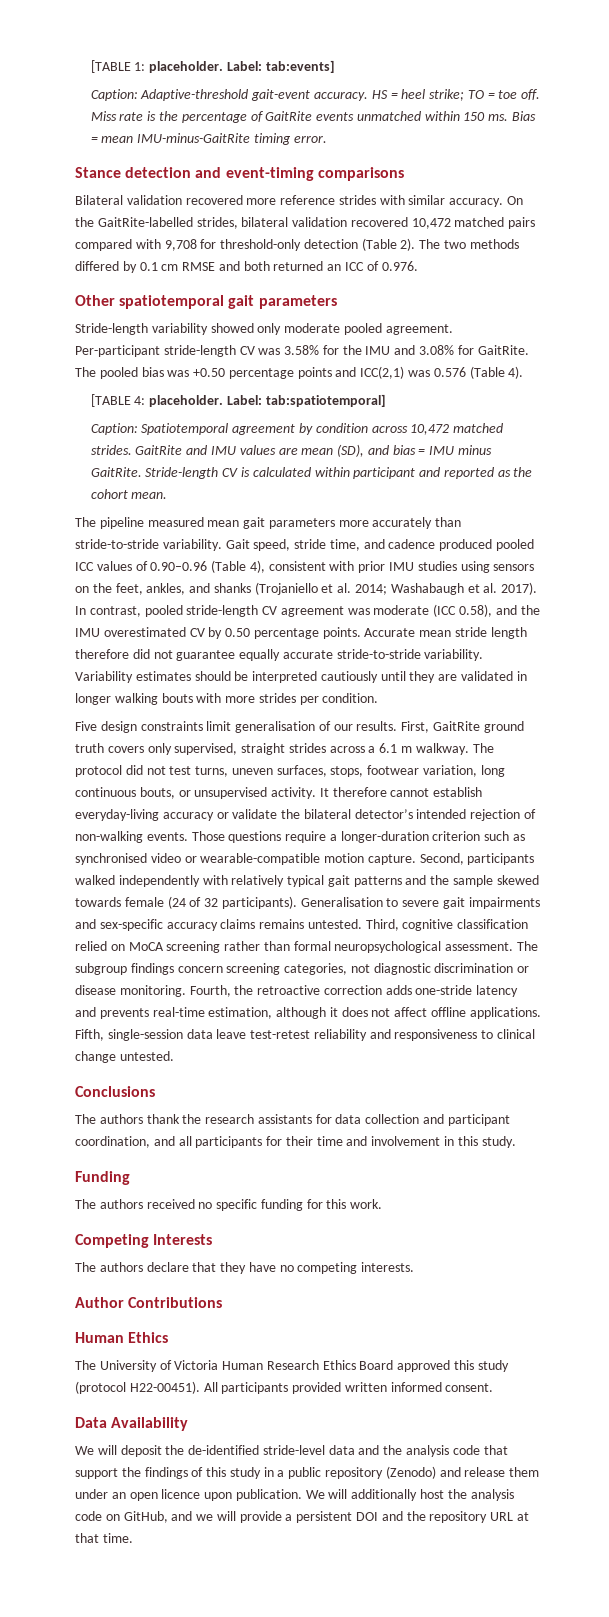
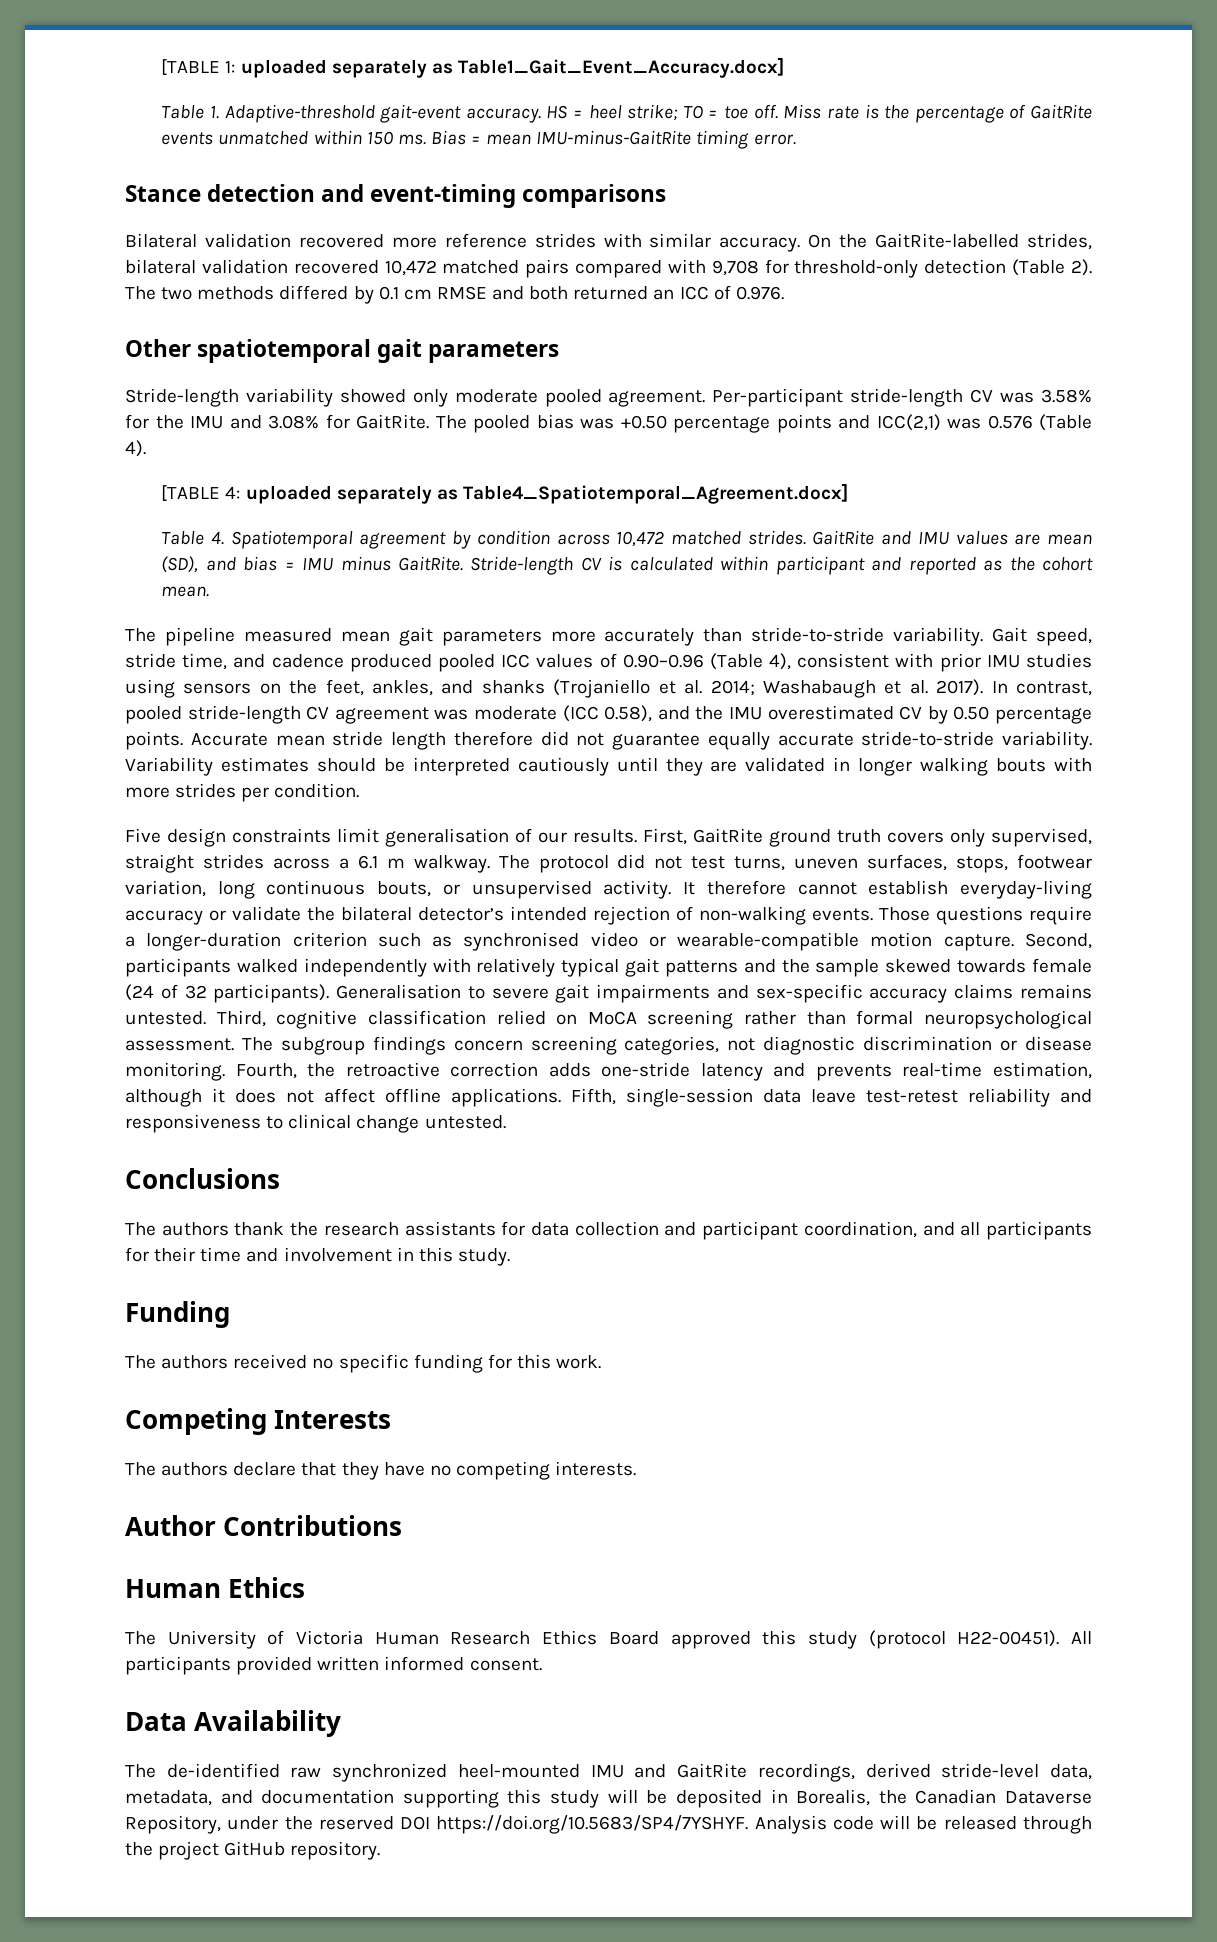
- [TABLE 1: placeholder. Label: tab:events]
- Caption: Adaptive-threshold gait-event accuracy.
+ [TABLE 1: uploaded separately as Table1_Gait_Event_Accuracy.docx]
+ Table 1. Adaptive-threshold gait-event accuracy.
- [TABLE 4: placeholder. Label: tab:spatiotemporal]
- Caption: Spatiotemporal agreement by condition across 10,472 matched strides.
+ [TABLE 4: uploaded separately as Table4_Spatiotemporal_Agreement.docx]
+ Table 4. Spatiotemporal agreement by condition across 10,472 matched strides.
- We will deposit the de-identified stride-level data and the analysis code that support the findings of this study in a public repository (Zenodo) and release them under an open licence upon publication. We will additionally host the analysis code on GitHub, and we will provide a persistent DOI and the repository URL at that time.
+ The de-identified raw synchronized heel-mounted IMU and GaitRite recordings, derived stride-level data, metadata, and documentation supporting this study will be deposited in Borealis, the Canadian Dataverse Repository, under the reserved DOI https://doi.org/10.5683/SP4/7YSHYF. Analysis code will be released through the project GitHub repository.

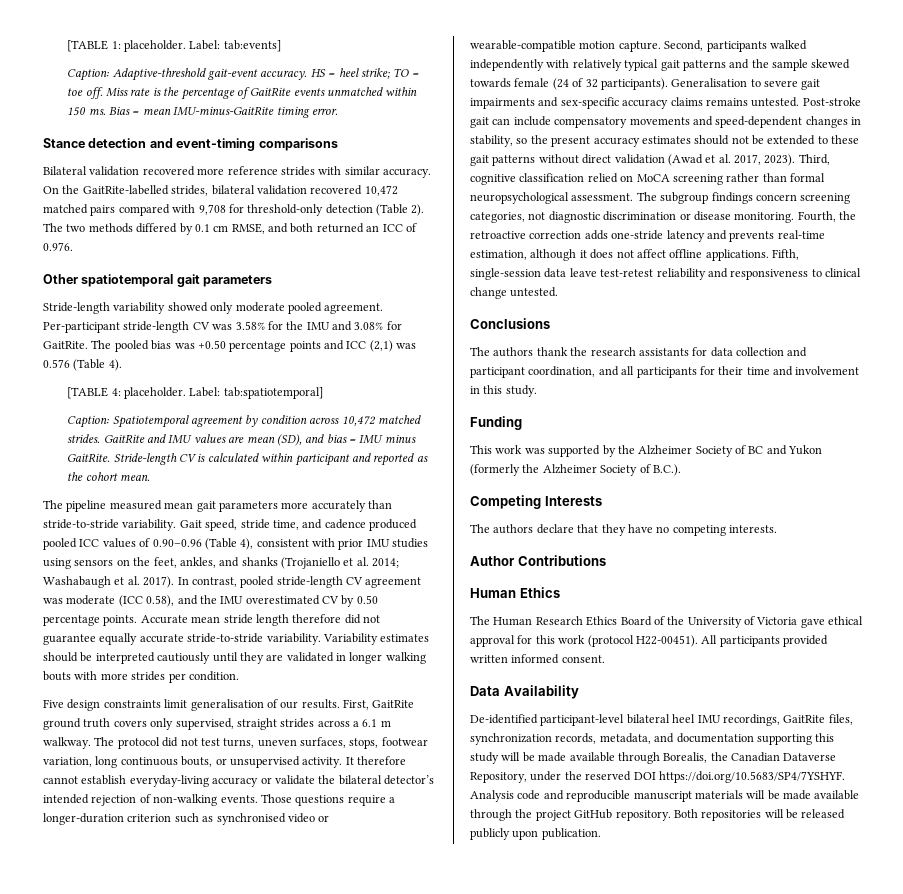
- [TABLE 1: uploaded separately as Table1_Gait_Event_Accuracy.docx]
- Table 1. Adaptive-threshold gait-event accuracy.
+ [TABLE 1: placeholder. Label: tab:events]
+ Caption: Adaptive-threshold gait-event accuracy.
- The two methods differed by 0.1 cm RMSE and both returned an ICC of 0.976.
+ The two methods differed by 0.1 cm RMSE, and both returned an ICC of 0.976.
- The pooled bias was +0.50 percentage points and ICC(2,1) was 0.576 (Table 4).
+ The pooled bias was +0.50 percentage points and ICC (2,1) was 0.576 (Table 4).
- [TABLE 4: uploaded separately as Table4_Spatiotemporal_Agreement.docx]
- Table 4. Spatiotemporal agreement by condition across 10,472 matched strides.
+ [TABLE 4: placeholder. Label: tab:spatiotemporal]
+ Caption: Spatiotemporal agreement by condition across 10,472 matched strides.
+ Post-stroke gait can include compensatory movements and speed-dependent changes in stability, so the present accuracy estimates should not be extended to these gait patterns without direct validation (Awad et al. 2017, 2023).
- The authors received no specific funding for this work.
+ This work was supported by the Alzheimer Society of BC and Yukon (formerly the Alzheimer Society of B.C.).
- The University of Victoria Human Research Ethics Board approved this study (protocol H22-00451).
+ The Human Research Ethics Board of the University of Victoria gave ethical approval for this work (protocol H22-00451).
- The de-identified raw synchronized heel-mounted IMU and GaitRite recordings, derived stride-level data, metadata, and documentation supporting this study will be deposited in Borealis, the Canadian Dataverse Repository, under the reserved DOI https://doi.org/10.5683/SP4/7YSHYF. Analysis code will be released through the project GitHub repository.
+ De-identified participant-level bilateral heel IMU recordings, GaitRite files, synchronization records, metadata, and documentation supporting this study will be made available through Borealis, the Canadian Dataverse Repository, under the reserved DOI https://doi.org/10.5683/SP4/7YSHYF. Analysis code and reproducible manuscript materials will be made available through the project GitHub repository.
+ Both repositories will be released publicly upon publication.

